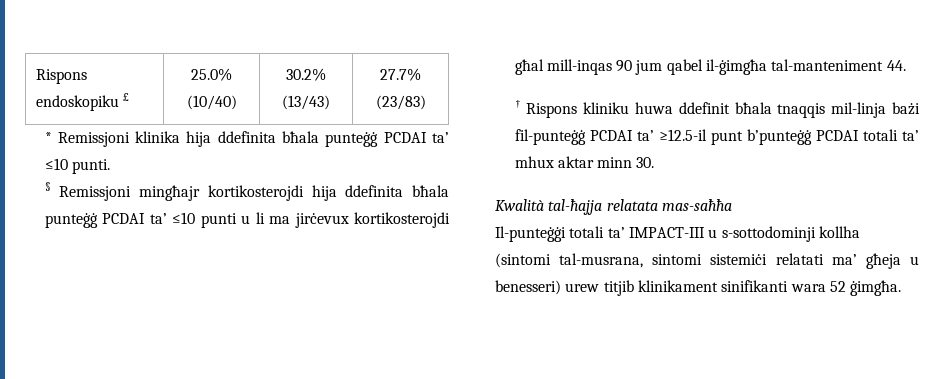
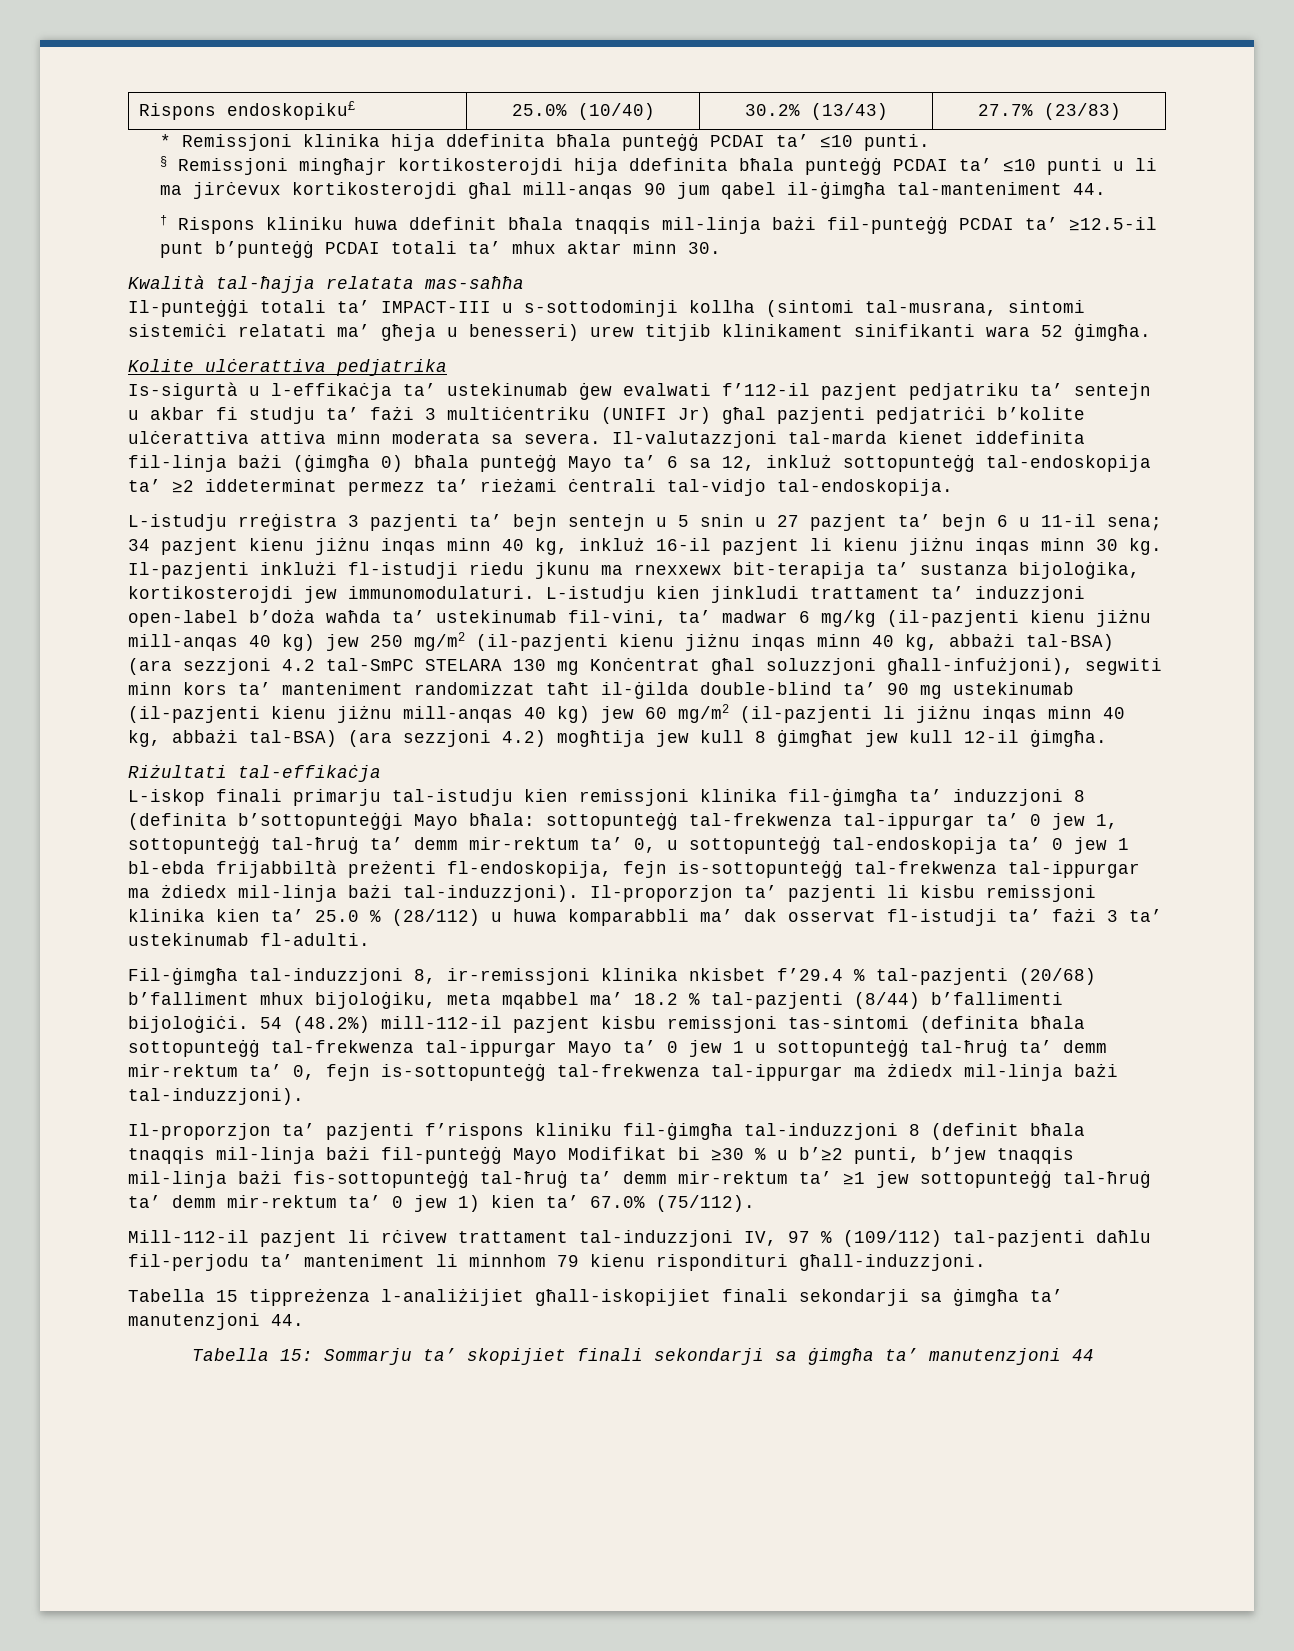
- Rispons endoskopiku £ | 25.0% (10/40) | 30.2% (13/43) | 27.7% (23/83)
+ Rispons endoskopiku£ | 25.0% (10/40) | 30.2% (13/43) | 27.7% (23/83)
- § Remissjoni mingħajr kortikosterojdi hija ddefinita bħala punteġġ PCDAI ta’ ≤10 punti u li ma jirċevux kortikosterojdi għal mill-inqas 90 jum qabel il-ġimgħa tal-manteniment 44.
+ § Remissjoni mingħajr kortikosterojdi hija ddefinita bħala punteġġ PCDAI ta’ ≤10 punti u li ma jirċevux kortikosterojdi għal mill-anqas 90 jum qabel il-ġimgħa tal-manteniment 44.
+ Kolite ulċerattiva pedjatrika
+ Is-sigurtà u l-effikaċja ta’ ustekinumab ġew evalwati f’112-il pazjent pedjatriku ta’ sentejn u akbar fi studju ta’ fażi 3 multiċentriku (UNIFI Jr) għal pazjenti pedjatriċi b’kolite ulċerattiva attiva minn moderata sa severa. Il-valutazzjoni tal-marda kienet iddefinita fil-linja bażi (ġimgħa 0) bħala punteġġ Mayo ta’ 6 sa 12, inkluż sottopunteġġ tal-endoskopija ta’ ≥2 iddeterminat permezz ta’ rieżami ċentrali tal-vidjo tal-endoskopija.
+ L-istudju rreġistra 3 pazjenti ta’ bejn sentejn u 5 snin u 27 pazjent ta’ bejn 6 u 11-il sena; 34 pazjent kienu jiżnu inqas minn 40 kg, inkluż 16-il pazjent li kienu jiżnu inqas minn 30 kg. Il-pazjenti inklużi fl-istudji riedu jkunu ma rnexxewx bit-terapija ta’ sustanza bijoloġika, kortikosterojdi jew immunomodulaturi. L-istudju kien jinkludi trattament ta’ induzzjoni open-label b’doża waħda ta’ ustekinumab fil-vini, ta’ madwar 6 mg/kg (il-pazjenti kienu jiżnu mill-anqas 40 kg) jew 250 mg/m2 (il-pazjenti kienu jiżnu inqas minn 40 kg, abbażi tal-BSA) (ara sezzjoni 4.2 tal-SmPC STELARA 130 mg Konċentrat għal soluzzjoni għall-infużjoni), segwiti minn kors ta’ manteniment randomizzat taħt il-ġilda double-blind ta’ 90 mg ustekinumab (il-pazjenti kienu jiżnu mill-anqas 40 kg) jew 60 mg/m2 (il-pazjenti li jiżnu inqas minn 40 kg, abbażi tal-BSA) (ara sezzjoni 4.2) mogħtija jew kull 8 ġimgħat jew kull 12-il ġimgħa.
+ Riżultati tal-effikaċja
+ L-iskop finali primarju tal-istudju kien remissjoni klinika fil-ġimgħa ta’ induzzjoni 8 (definita b’sottopunteġġi Mayo bħala: sottopunteġġ tal-frekwenza tal-ippurgar ta’ 0 jew 1, sottopunteġġ tal-ħruġ ta’ demm mir-rektum ta’ 0, u sottopunteġġ tal-endoskopija ta’ 0 jew 1 bl-ebda frijabbiltà preżenti fl-endoskopija, fejn is-sottopunteġġ tal-frekwenza tal-ippurgar ma żdiedx mil-linja bażi tal-induzzjoni). Il-proporzjon ta’ pazjenti li kisbu remissjoni klinika kien ta’ 25.0 % (28/112) u huwa komparabbli ma’ dak osservat fl-istudji ta’ fażi 3 ta’ ustekinumab fl-adulti.
+ Fil-ġimgħa tal-induzzjoni 8, ir-remissjoni klinika nkisbet f’29.4 % tal-pazjenti (20/68) b’falliment mhux bijoloġiku, meta mqabbel ma’ 18.2 % tal-pazjenti (8/44) b’fallimenti bijoloġiċi. 54 (48.2%) mill-112-il pazjent kisbu remissjoni tas-sintomi (definita bħala sottopunteġġ tal-frekwenza tal-ippurgar Mayo ta’ 0 jew 1 u sottopunteġġ tal-ħruġ ta’ demm mir-rektum ta’ 0, fejn is-sottopunteġġ tal-frekwenza tal-ippurgar ma żdiedx mil-linja bażi tal-induzzjoni).
+ Il-proporzjon ta’ pazjenti f’rispons kliniku fil-ġimgħa tal-induzzjoni 8 (definit bħala tnaqqis mil-linja bażi fil-punteġġ Mayo Modifikat bi ≥30 % u b’≥2 punti, b’jew tnaqqis mil-linja bażi fis-sottopunteġġ tal-ħruġ ta’ demm mir-rektum ta’ ≥1 jew sottopunteġġ tal-ħruġ ta’ demm mir-rektum ta’ 0 jew 1) kien ta’ 67.0% (75/112).
+ Mill-112-il pazjent li rċivew trattament tal-induzzjoni IV, 97 % (109/112) tal-pazjenti daħlu fil-perjodu ta’ manteniment li minnhom 79 kienu rispondituri għall-induzzjoni.
+ Tabella 15 tippreżenza l-analiżijiet għall-iskopijiet finali sekondarji sa ġimgħa ta’ manutenzjoni 44.
+ Tabella 15: Sommarju ta’ skopijiet finali sekondarji sa ġimgħa ta’ manutenzjoni 44

